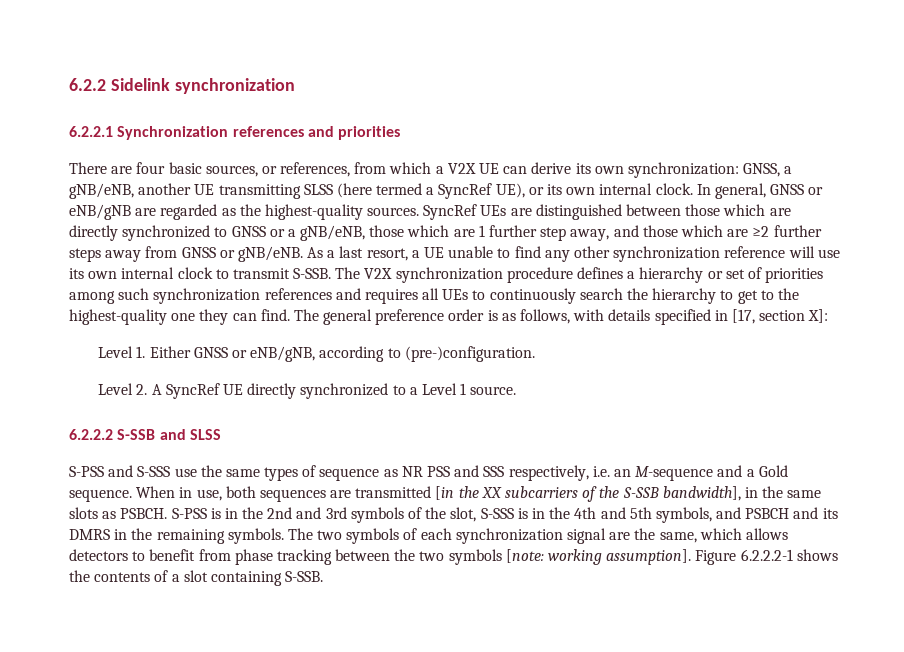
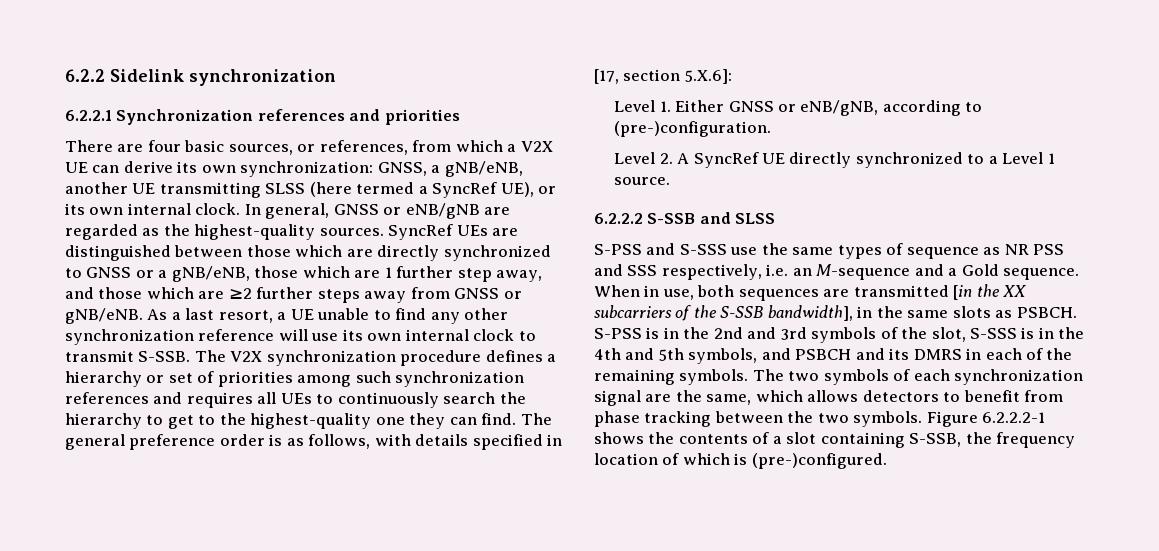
- The general preference order is as follows, with details specified in [17, section X]:
+ The general preference order is as follows, with details specified in [17, section 5.X.6]:
- S-PSS is in the 2nd and 3rd symbols of the slot, S-SSS is in the 4th and 5th symbols, and PSBCH and its DMRS in the remaining symbols.
+ S-PSS is in the 2nd and 3rd symbols of the slot, S-SSS is in the 4th and 5th symbols, and PSBCH and its DMRS in each of the remaining symbols.
- The two symbols of each synchronization signal are the same, which allows detectors to benefit from phase tracking between the two symbols [note: working assumption].
+ The two symbols of each synchronization signal are the same, which allows detectors to benefit from phase tracking between the two symbols.
- Figure 6.2.2.2-1 shows the contents of a slot containing S-SSB.
+ Figure 6.2.2.2-1 shows the contents of a slot containing S-SSB, the frequency location of which is (pre-)configured.

